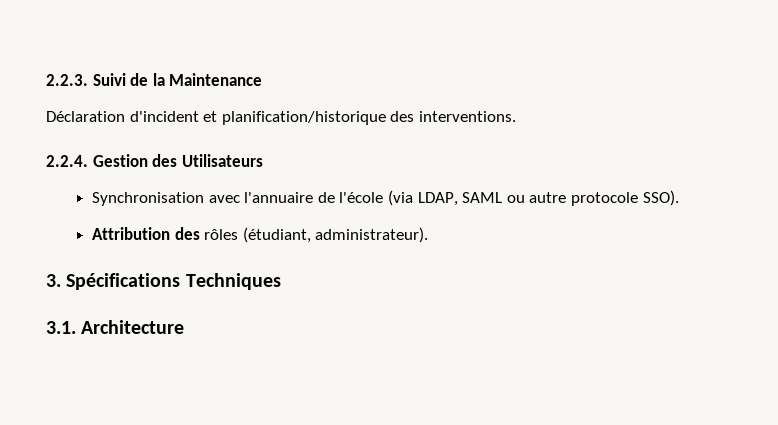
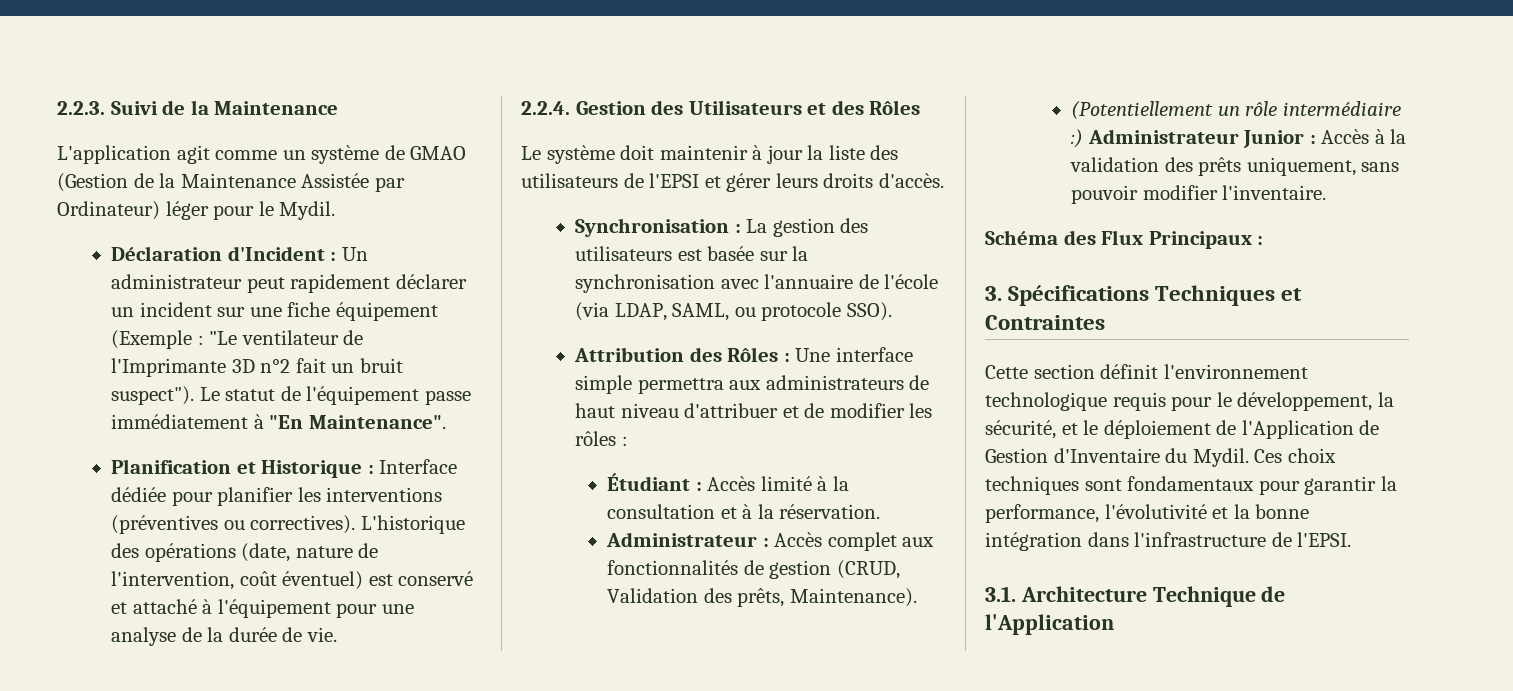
- Déclaration d'incident et planification/historique des interventions.
- 2.2.4. Gestion des Utilisateurs
- Synchronisation avec l'annuaire de l'école (via LDAP, SAML ou autre protocole SSO).
+ L'application agit comme un système de GMAO (Gestion de la Maintenance Assistée par Ordinateur) léger pour le Mydil.
+ Déclaration d'Incident : Un administrateur peut rapidement déclarer un incident sur une fiche équipement (Exemple : "Le ventilateur de l'Imprimante 3D n°2 fait un bruit suspect"). Le statut de l'équipement passe immédiatement à "En Maintenance".
+ Planification et Historique : Interface dédiée pour planifier les interventions (préventives ou correctives). L'historique des opérations (date, nature de l'intervention, coût éventuel) est conservé et attaché à l'équipement pour une analyse de la durée de vie.
+ 2.2.4. Gestion des Utilisateurs et des Rôles
+ Le système doit maintenir à jour la liste des utilisateurs de l'EPSI et gérer leurs droits d'accès.
+ Synchronisation : La gestion des utilisateurs est basée sur la synchronisation avec l'annuaire de l'école (via LDAP, SAML, ou protocole SSO).
- Attribution des rôles (étudiant, administrateur).
- 3. Spécifications Techniques
+ Attribution des Rôles : Une interface simple permettra aux administrateurs de haut niveau d'attribuer et de modifier les rôles :
+ Étudiant : Accès limité à la consultation et à la réservation.
+ Administrateur : Accès complet aux fonctionnalités de gestion (CRUD, Validation des prêts, Maintenance).
+ (Potentiellement un rôle intermédiaire :) Administrateur Junior : Accès à la validation des prêts uniquement, sans pouvoir modifier l'inventaire.
+ Schéma des Flux Principaux :
+ 3. Spécifications Techniques et Contraintes
+ Cette section définit l'environnement technologique requis pour le développement, la sécurité, et le déploiement de l'Application de Gestion d'Inventaire du Mydil. Ces choix techniques sont fondamentaux pour garantir la performance, l'évolutivité et la bonne intégration dans l'infrastructure de l'EPSI.
- 3.1. Architecture
+ 3.1. Architecture Technique de l'Application

